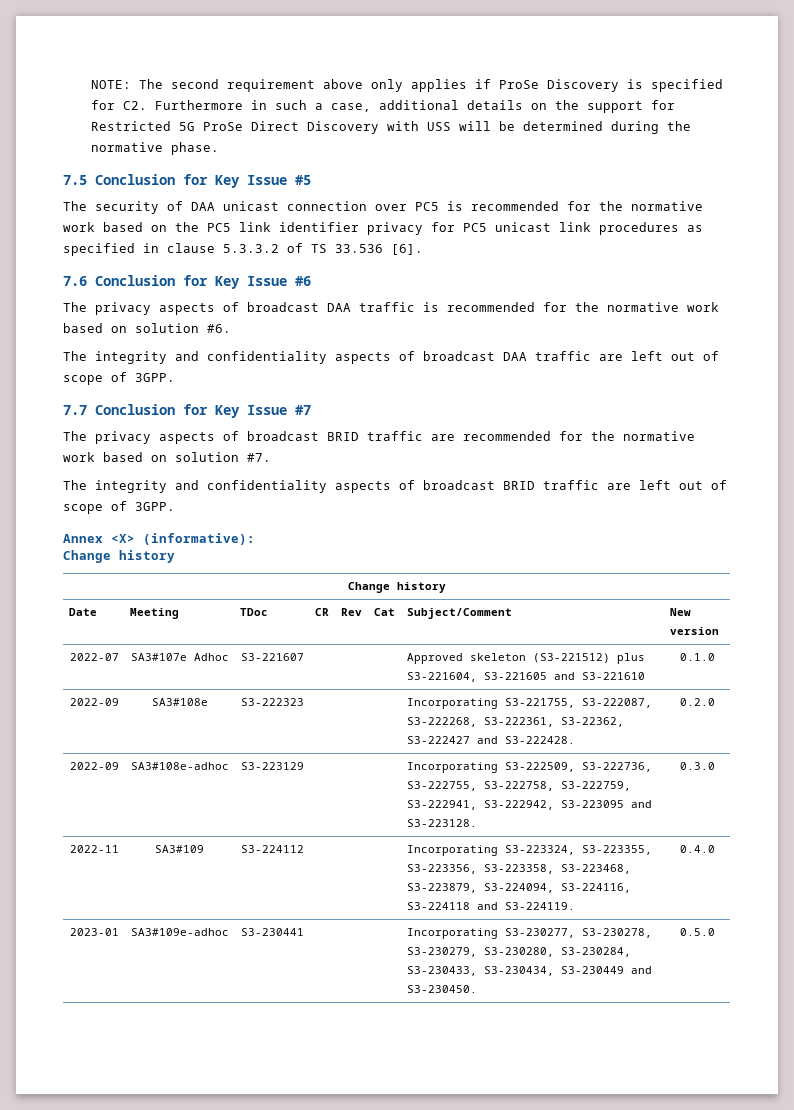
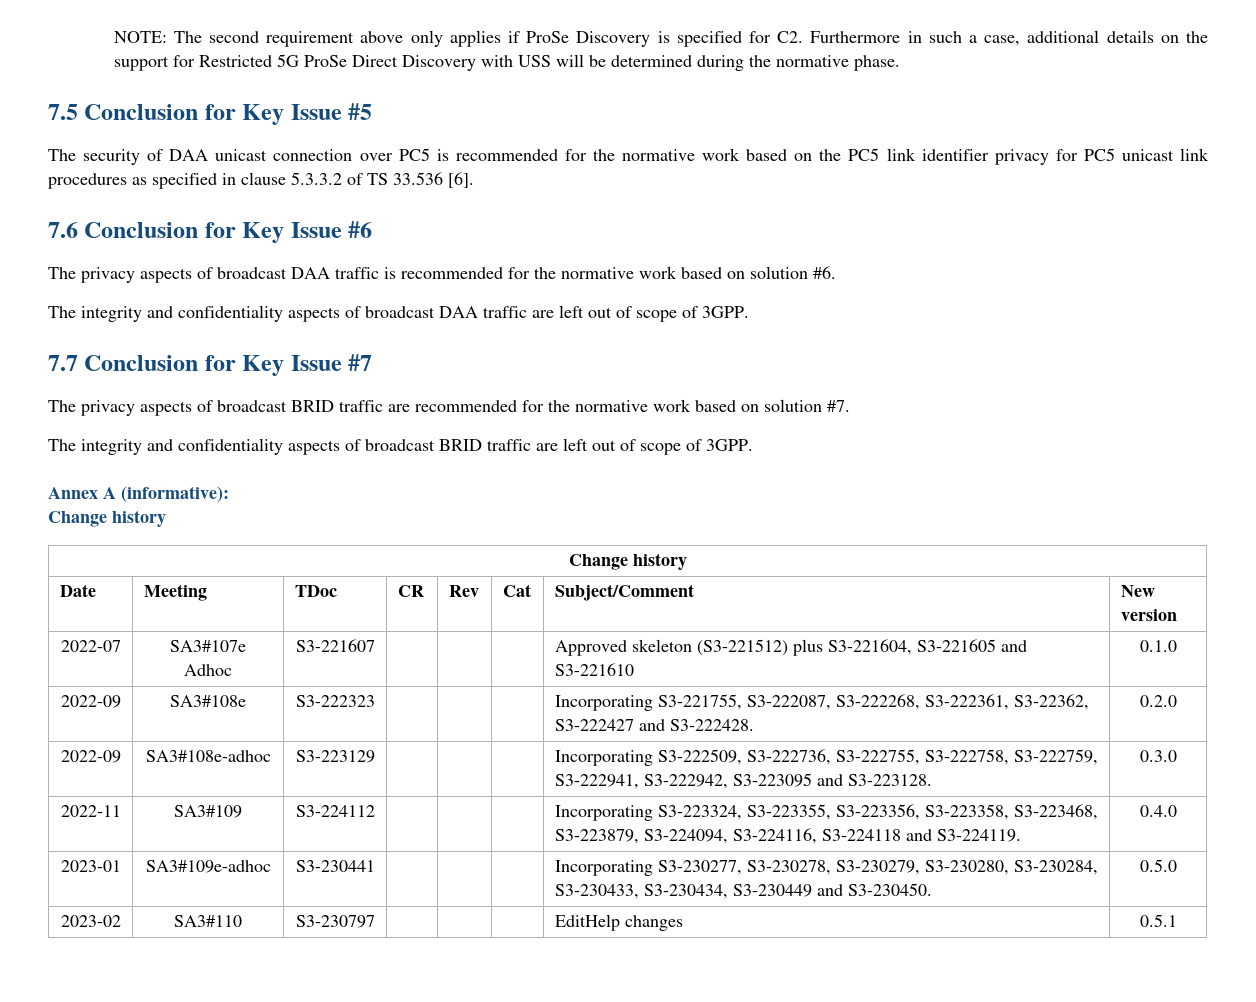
- Annex <X> (informative):
+ Annex A (informative):
+ 2023-02 | SA3#110 | S3-230797 | | | | EditHelp changes | 0.5.1

